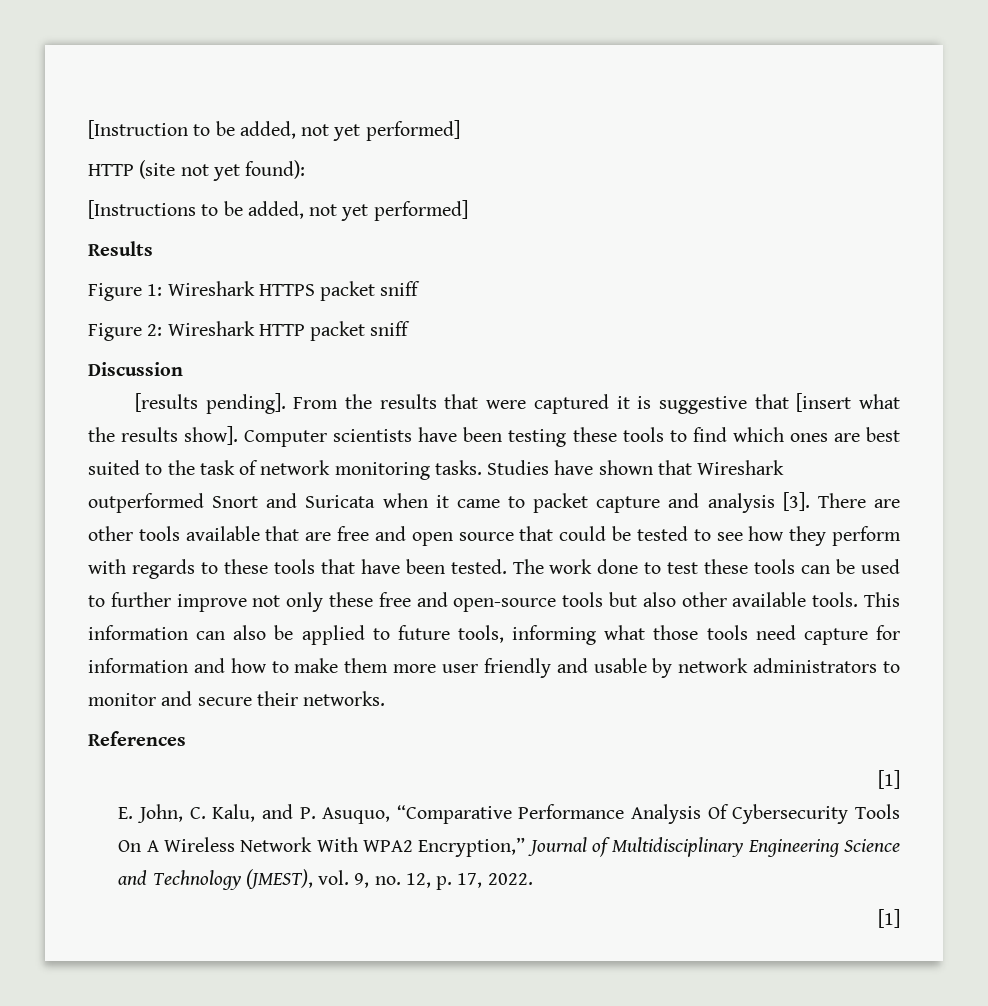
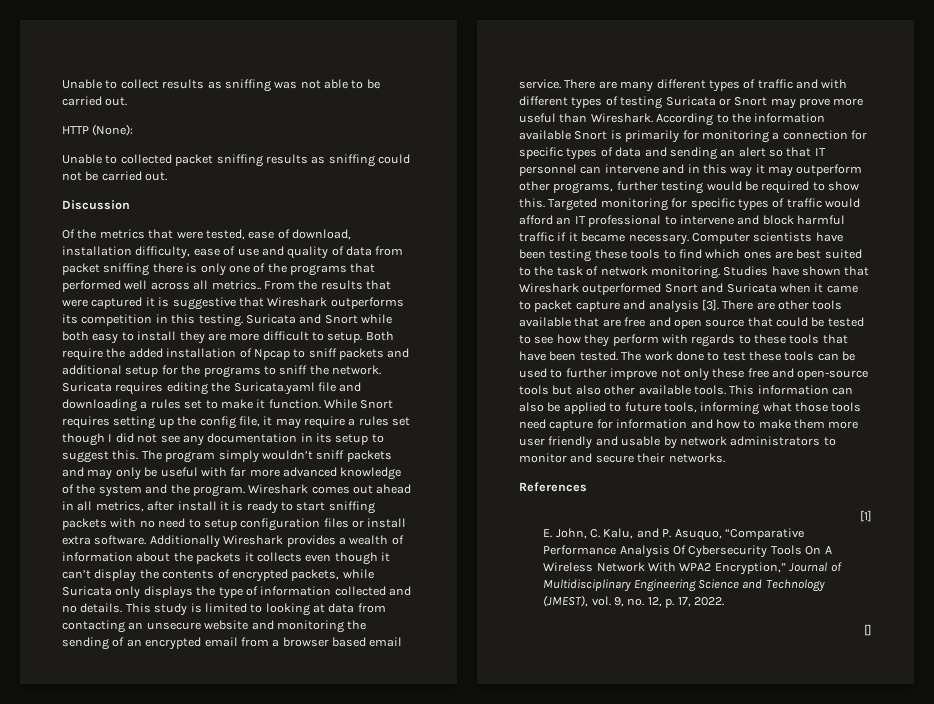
- [Instruction to be added, not yet performed]
- HTTP (site not yet found):
- [Instructions to be added, not yet performed]
- Results
- Figure 1: Wireshark HTTPS packet sniff
- Figure 2: Wireshark HTTP packet sniff
+ Unable to collect results as sniffing was not able to be carried out.
+ HTTP (None):
+ Unable to collected packet sniffing results as sniffing could not be carried out.
  Discussion
- [results pending].
+ Of the metrics that were tested, ease of download, installation difficulty, ease of use and quality of data from packet sniffing there is only one of the programs that performed well across all metrics..
- From the results that were captured it is suggestive that [insert what the results show].
+ From the results that were captured it is suggestive that Wireshark outperforms its competition in this testing. Suricata and Snort while both easy to install they are more difficult to setup. Both require the added installation of Npcap to sniff packets and additional setup for the programs to sniff the network. Suricata requires editing the Suricata.yaml file and downloading a rules set to make it function. While Snort requires setting up the config file, it may require a rules set though I did not see any documentation in its setup to suggest this. The program simply wouldn’t sniff packets and may only be useful with far more advanced knowledge of the system and the program. Wireshark comes out ahead in all metrics, after install it is ready to start sniffing packets with no need to setup configuration files or install extra software. Additionally Wireshark provides a wealth of information about the packets it collects even though it can’t display the contents of encrypted packets, while Suricata only displays the type of information collected and no details. This study is limited to looking at data from contacting an unsecure website and monitoring the sending of an encrypted email from a browser based email service. There are many different types of traffic and with different types of testing Suricata or Snort may prove more useful than Wireshark. According to the information available Snort is primarily for monitoring a connection for specific types of data and sending an alert so that IT personnel can intervene and in this way it may outperform other programs, further testing would be required to show this. Targeted monitoring for specific types of traffic would afford an IT professional to intervene and block harmful traffic if it became necessary.
- Computer scientists have been testing these tools to find which ones are best suited to the task of network monitoring tasks.
+ Computer scientists have been testing these tools to find which ones are best suited to the task of network monitoring.
  E. John, C. Kalu, and P. Asuquo, “Comparative Performance Analysis Of Cybersecurity Tools On A Wireless Network With WPA2 Encryption,” Journal of Multidisciplinary Engineering Science and Technology (JMEST), vol. 9, no. 12, p. 17, 2022.
- [1]
+ []

